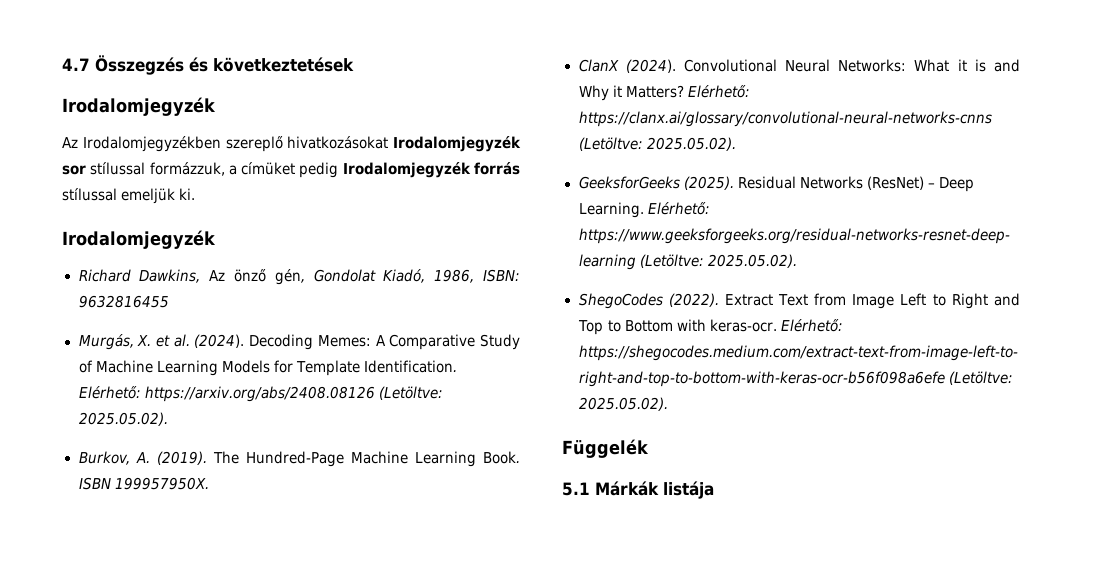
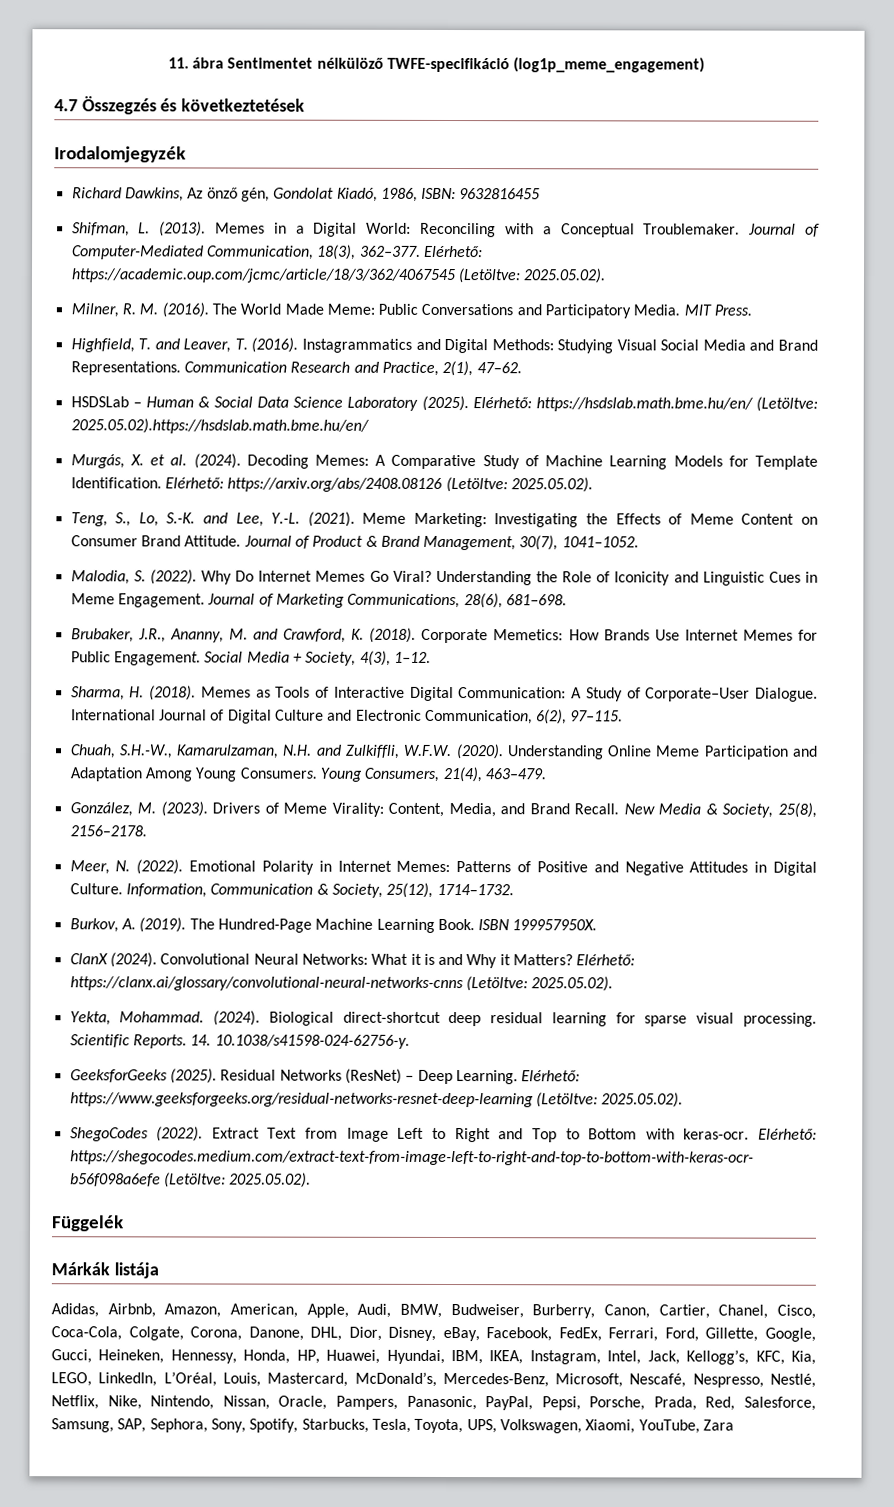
+ 11. ábra Sentimentet nélkülöző TWFE-specifikáció (log1p_meme_engagement)
- Az Irodalomjegyzékben szereplő hivatkozásokat Irodalomjegyzék sor stílussal formázzuk, a címüket pedig Irodalomjegyzék forrás stílussal emeljük ki.
- Irodalomjegyzék
+ Shifman, L. (2013). Memes in a Digital World: Reconciling with a Conceptual Troublemaker. Journal of Computer-Mediated Communication, 18(3), 362–377. Elérhető: https://academic.oup.com/jcmc/article/18/3/362/4067545 (Letöltve: 2025.05.02).
+ Milner, R. M. (2016). The World Made Meme: Public Conversations and Participatory Media. MIT Press.
+ Highfield, T. and Leaver, T. (2016). Instagrammatics and Digital Methods: Studying Visual Social Media and Brand Representations. Communication Research and Practice, 2(1), 47–62.
+ HSDSLab – Human & Social Data Science Laboratory (2025). Elérhető: https://hsdslab.math.bme.hu/en/ (Letöltve: 2025.05.02).https://hsdslab.math.bme.hu/en/
+ Teng, S., Lo, S.-K. and Lee, Y.-L. (2021). Meme Marketing: Investigating the Effects of Meme Content on Consumer Brand Attitude. Journal of Product & Brand Management, 30(7), 1041–1052.
+ Malodia, S. (2022). Why Do Internet Memes Go Viral? Understanding the Role of Iconicity and Linguistic Cues in Meme Engagement. Journal of Marketing Communications, 28(6), 681–698.
+ Brubaker, J.R., Ananny, M. and Crawford, K. (2018). Corporate Memetics: How Brands Use Internet Memes for Public Engagement. Social Media + Society, 4(3), 1–12.
+ Sharma, H. (2018). Memes as Tools of Interactive Digital Communication: A Study of Corporate–User Dialogue. International Journal of Digital Culture and Electronic Communication, 6(2), 97–115.
+ Chuah, S.H.-W., Kamarulzaman, N.H. and Zulkiffli, W.F.W. (2020). Understanding Online Meme Participation and Adaptation Among Young Consumers. Young Consumers, 21(4), 463–479.
+ González, M. (2023). Drivers of Meme Virality: Content, Media, and Brand Recall. New Media & Society, 25(8), 2156–2178.
+ Meer, N. (2022). Emotional Polarity in Internet Memes: Patterns of Positive and Negative Attitudes in Digital Culture. Information, Communication & Society, 25(12), 1714–1732.
+ Yekta, Mohammad. (2024). Biological direct-shortcut deep residual learning for sparse visual processing. Scientific Reports. 14. 10.1038/s41598-024-62756-y.
- 5.1 Márkák listája
+ Márkák listája
+ Adidas, Airbnb, Amazon, American, Apple, Audi, BMW, Budweiser, Burberry, Canon, Cartier, Chanel, Cisco, Coca-Cola, Colgate, Corona, Danone, DHL, Dior, Disney, eBay, Facebook, FedEx, Ferrari, Ford, Gillette, Google, Gucci, Heineken, Hennessy, Honda, HP, Huawei, Hyundai, IBM, IKEA, Instagram, Intel, Jack, Kellogg’s, KFC, Kia, LEGO, LinkedIn, L’Oréal, Louis, Mastercard, McDonald’s, Mercedes-Benz, Microsoft, Nescafé, Nespresso, Nestlé, Netflix, Nike, Nintendo, Nissan, Oracle, Pampers, Panasonic, PayPal, Pepsi, Porsche, Prada, Red, Salesforce, Samsung, SAP, Sephora, Sony, Spotify, Starbucks, Tesla, Toyota, UPS, Volkswagen, Xiaomi, YouTube, Zara

